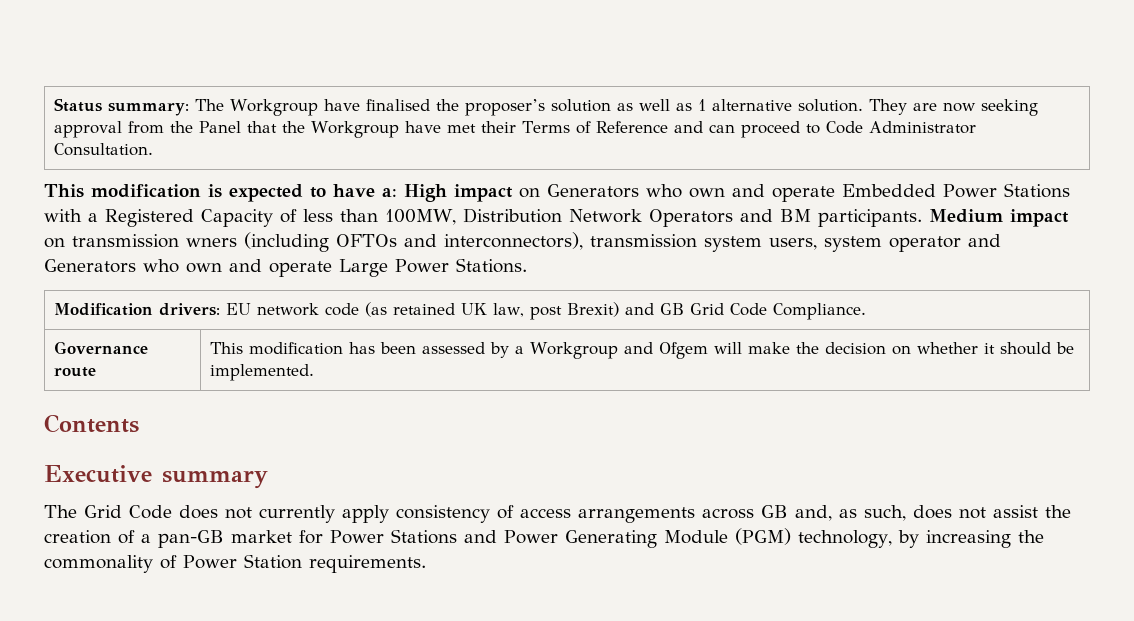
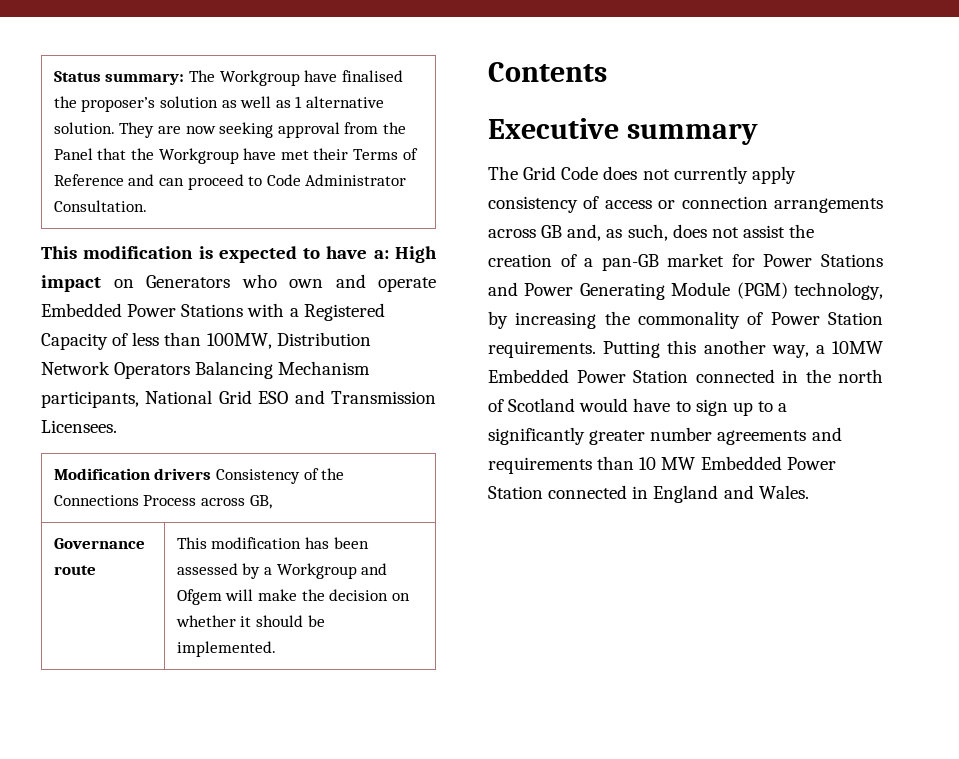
- This modification is expected to have a: High impact on Generators who own and operate Embedded Power Stations with a Registered Capacity of less than 100MW, Distribution Network Operators and BM participants. Medium impact on transmission wners (including OFTOs and interconnectors), transmission system users, system operator and Generators who own and operate Large Power Stations.
- Modification drivers: EU network code (as retained UK law, post Brexit) and GB Grid Code Compliance.
+ This modification is expected to have a: High impact on Generators who own and operate Embedded Power Stations with a Registered Capacity of less than 100MW, Distribution Network Operators Balancing Mechanism participants, National Grid ESO and Transmission Licensees.
+ Modification drivers Consistency of the Connections Process across GB,
- The Grid Code does not currently apply consistency of access arrangements across GB and, as such, does not assist the creation of a pan-GB market for Power Stations and Power Generating Module (PGM) technology, by increasing the commonality of Power Station requirements.
+ The Grid Code does not currently apply consistency of access or connection arrangements across GB and, as such, does not assist the creation of a pan-GB market for Power Stations and Power Generating Module (PGM) technology, by increasing the commonality of Power Station requirements.
+ Putting this another way, a 10MW Embedded Power Station connected in the north of Scotland would have to sign up to a significantly greater number agreements and requirements than 10 MW Embedded Power Station connected in England and Wales.

